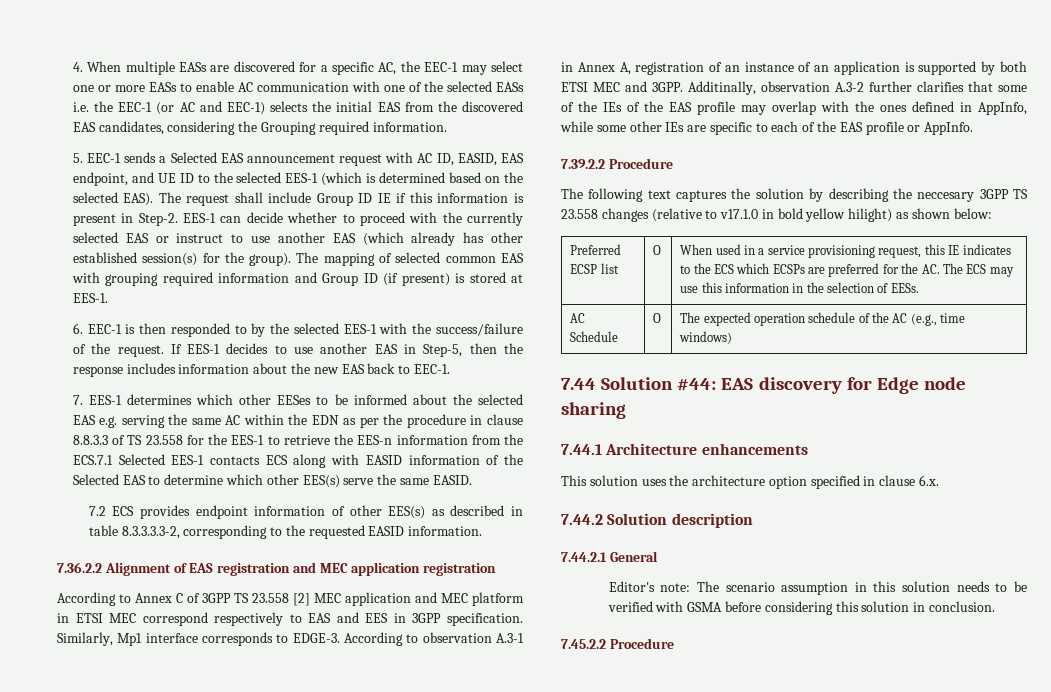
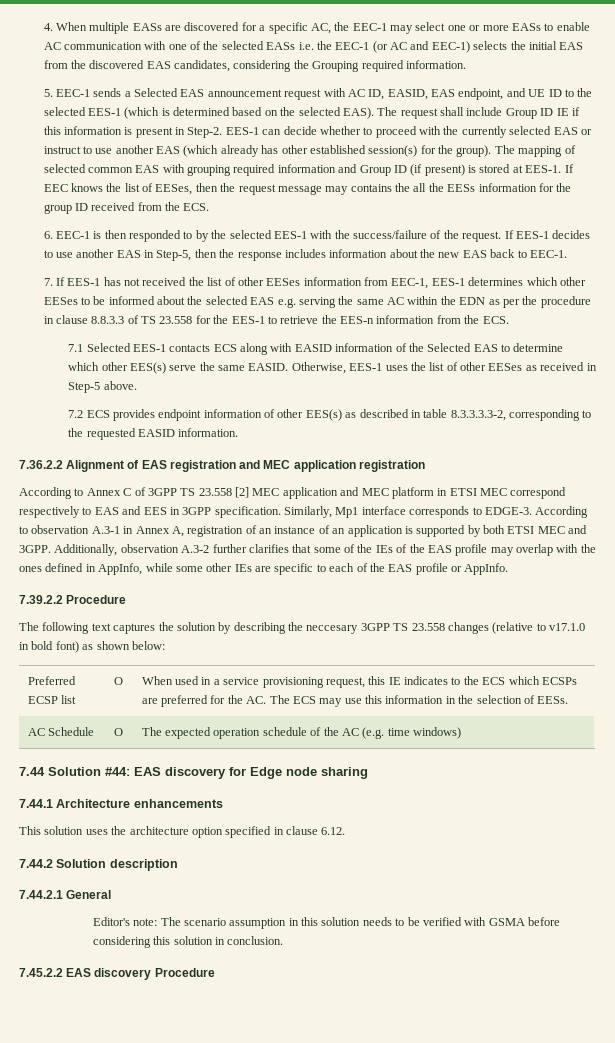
+ If EEC knows the list of EESes, then the request message may contains the all the EESs information for the group ID received from the ECS.
- 7. EES-1 determines which other EESes to be informed about the selected EAS e.g. serving the same AC within the EDN as per the procedure in clause 8.8.3.3 of TS 23.558 for the EES-1 to retrieve the EES-n information from the ECS.7.1 Selected EES-1 contacts ECS along with EASID information of the Selected EAS to determine which other EES(s) serve the same EASID.
+ 7. If EES-1 has not received the list of other EESes information from EEC-1, EES-1 determines which other EESes to be informed about the selected EAS e.g. serving the same AC within the EDN as per the procedure in clause 8.8.3.3 of TS 23.558 for the EES-1 to retrieve the EES-n information from the ECS.
+ 7.1 Selected EES-1 contacts ECS along with EASID information of the Selected EAS to determine which other EES(s) serve the same EASID. Otherwise, EES-1 uses the list of other EESes as received in Step-5 above.
- Additinally, observation A.3-2 further clarifies that some of the IEs of the EAS profile may overlap with the ones defined in AppInfo, while some other IEs are specific to each of the EAS profile or AppInfo.
+ Additionally, observation A.3-2 further clarifies that some of the IEs of the EAS profile may overlap with the ones defined in AppInfo, while some other IEs are specific to each of the EAS profile or AppInfo.
- The following text captures the solution by describing the neccesary 3GPP TS 23.558 changes (relative to v17.1.0 in bold yellow hilight) as shown below:
+ The following text captures the solution by describing the neccesary 3GPP TS 23.558 changes (relative to v17.1.0 in bold font) as shown below:
- AC Schedule | O | The expected operation schedule of the AC (e.g., time windows)
+ AC Schedule | O | The expected operation schedule of the AC (e.g. time windows)
- This solution uses the architecture option specified in clause 6.x.
+ This solution uses the architecture option specified in clause 6.12.
- 7.45.2.2 Procedure
+ 7.45.2.2 EAS discovery Procedure

